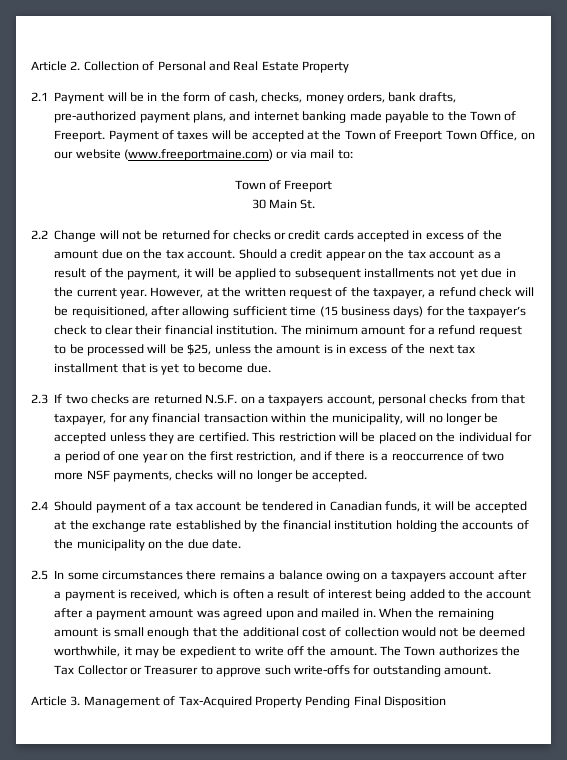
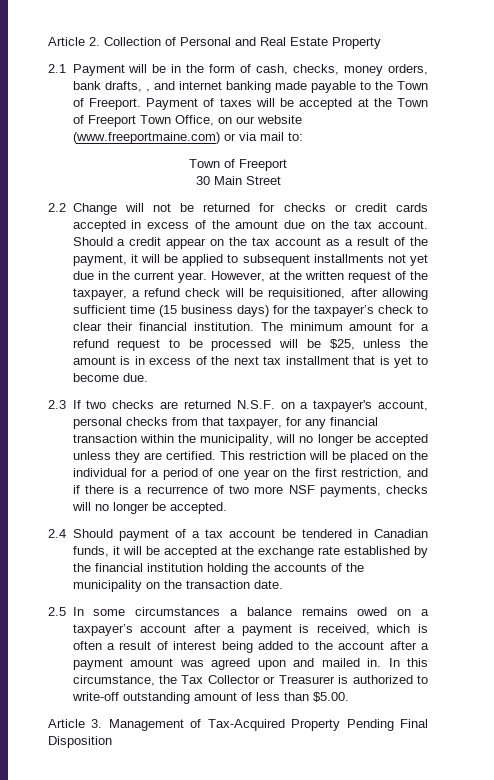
- 2.1 Payment will be in the form of cash, checks, money orders, bank drafts, pre-authorized payment plans, and internet banking made payable to the Town of Freeport.
+ 2.1 Payment will be in the form of cash, checks, money orders, bank drafts, , and internet banking made payable to the Town of Freeport.
- 30 Main St.
+ 30 Main Street
- 2.3 If two checks are returned N.S.F. on a taxpayers account, personal checks from that taxpayer, for any financial transaction within the municipality, will no longer be accepted unless they are certified.
+ 2.3 If two checks are returned N.S.F. on a taxpayer's account, personal checks from that taxpayer, for any financial transaction within the municipality, will no longer be accepted unless they are certified.
- This restriction will be placed on the individual for a period of one year on the first restriction, and if there is a reoccurrence of two more NSF payments, checks will no longer be accepted.
+ This restriction will be placed on the individual for a period of one year on the first restriction, and if there is a recurrence of two more NSF payments, checks will no longer be accepted.
- 2.4 Should payment of a tax account be tendered in Canadian funds, it will be accepted at the exchange rate established by the financial institution holding the accounts of the municipality on the due date.
+ 2.4 Should payment of a tax account be tendered in Canadian funds, it will be accepted at the exchange rate established by the financial institution holding the accounts of the municipality on the transaction date.
- 2.5 In some circumstances there remains a balance owing on a taxpayers account after a payment is received, which is often a result of interest being added to the account after a payment amount was agreed upon and mailed in.
+ 2.5 In some circumstances a balance remains owed on a taxpayer’s account after a payment is received, which is often a result of interest being added to the account after a payment amount was agreed upon and mailed in.
- When the remaining amount is small enough that the additional cost of collection would not be deemed worthwhile, it may be expedient to write off the amount. The Town authorizes the Tax Collector or Treasurer to approve such write-offs for outstanding amount.
+ In this circumstance, the Tax Collector or Treasurer is authorized to write-off outstanding amount of less than $5.00.

